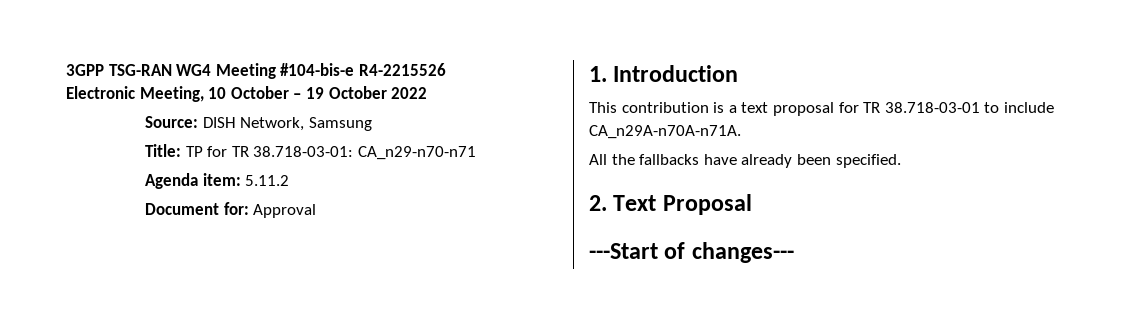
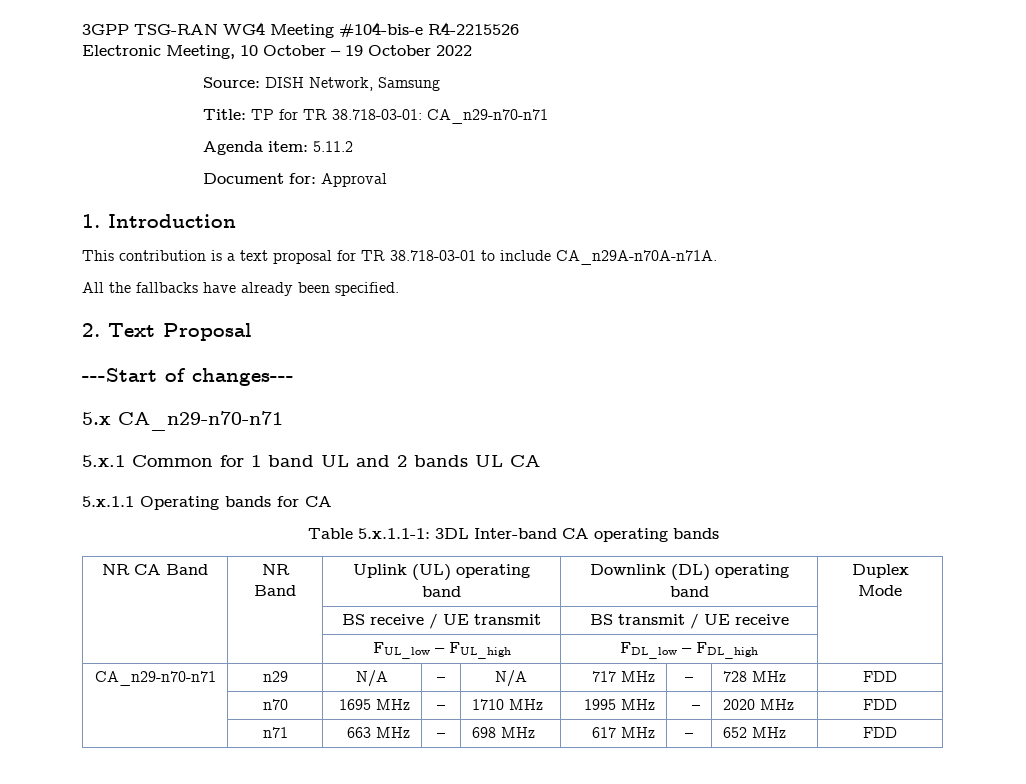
+ 5.x CA_n29-n70-n71
+ 5.x.1 Common for 1 band UL and 2 bands UL CA
+ 5.x.1.1 Operating bands for CA
+ Table 5.x.1.1-1: 3DL Inter-band CA operating bands
+ NR CA Band | NR Band | Uplink (UL) operating band | Downlink (DL) operating band | Duplex Mode
+ | | BS receive / UE transmit | BS transmit / UE receive |
+ | | FUL_low – FUL_high | FDL_low – FDL_high |
+ CA_n29-n70-n71 | n29 | N/A | – | N/A | 717 MHz | – | 728 MHz | FDD
+ | n70 | 1695 MHz | – | 1710 MHz | 1995 MHz | – | 2020 MHz | FDD
+ | n71 | 663 MHz | – | 698 MHz | 617 MHz | – | 652 MHz | FDD

